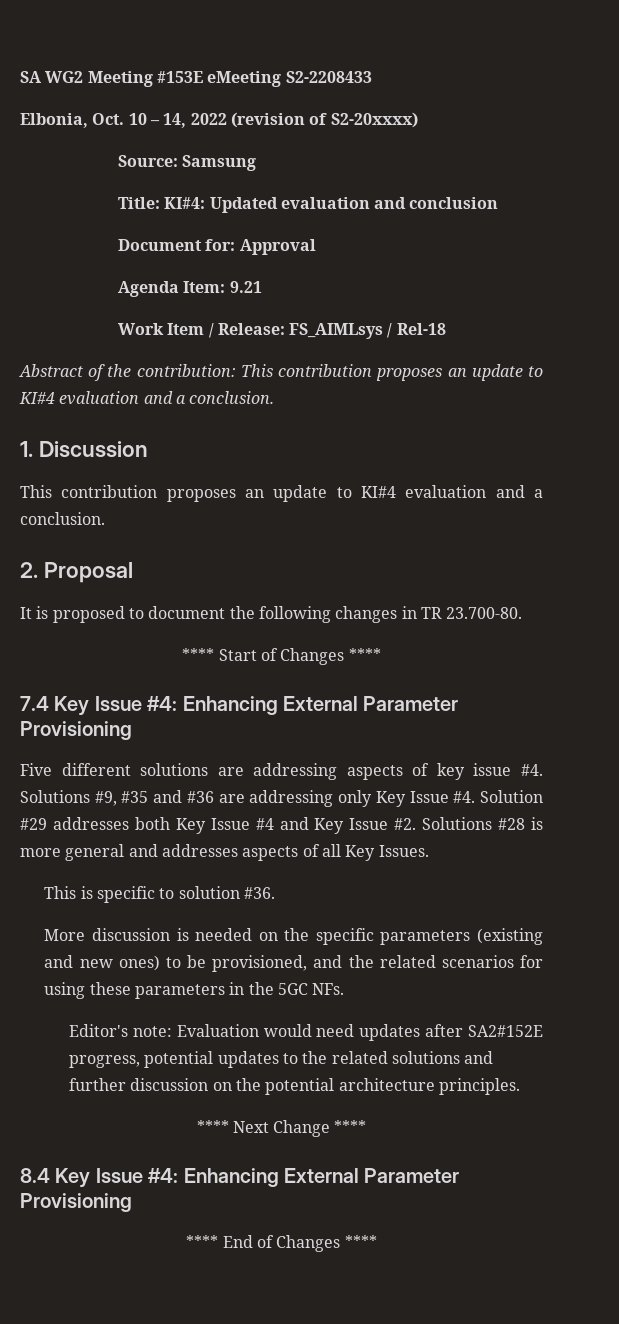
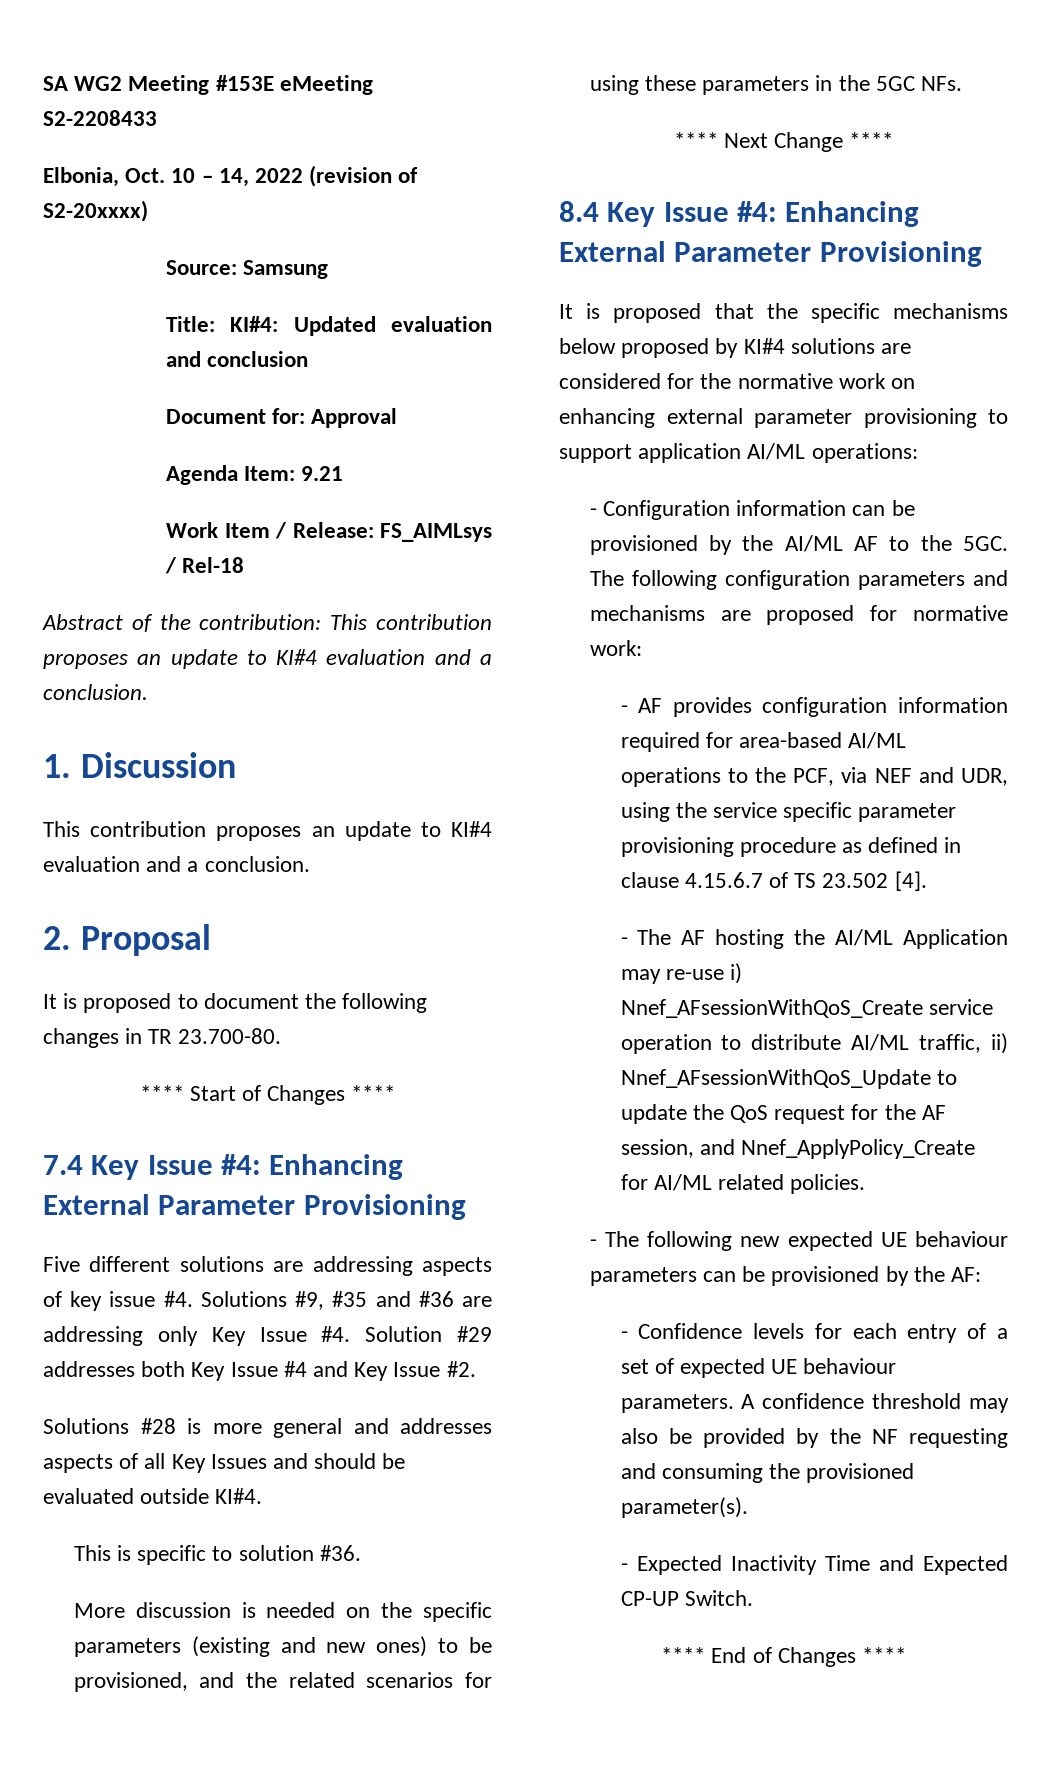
- Solution #29 addresses both Key Issue #4 and Key Issue #2. Solutions #28 is more general and addresses aspects of all Key Issues.
+ Solution #29 addresses both Key Issue #4 and Key Issue #2.
+ Solutions #28 is more general and addresses aspects of all Key Issues and should be evaluated outside KI#4.
- Editor's note: Evaluation would need updates after SA2#152E progress, potential updates to the related solutions and further discussion on the potential architecture principles.
+ It is proposed that the specific mechanisms below proposed by KI#4 solutions are considered for the normative work on enhancing external parameter provisioning to support application AI/ML operations:
+ - Configuration information can be provisioned by the AI/ML AF to the 5GC. The following configuration parameters and mechanisms are proposed for normative work:
+ - AF provides configuration information required for area-based AI/ML operations to the PCF, via NEF and UDR, using the service specific parameter provisioning procedure as defined in clause 4.15.6.7 of TS 23.502 [4].
+ - The AF hosting the AI/ML Application may re-use i) Nnef_AFsessionWithQoS_Create service operation to distribute AI/ML traffic, ii) Nnef_AFsessionWithQoS_Update to update the QoS request for the AF session, and Nnef_ApplyPolicy_Create for AI/ML related policies.
+ - The following new expected UE behaviour parameters can be provisioned by the AF:
+ - Confidence levels for each entry of a set of expected UE behaviour parameters. A confidence threshold may also be provided by the NF requesting and consuming the provisioned parameter(s).
+ - Expected Inactivity Time and Expected CP-UP Switch.

